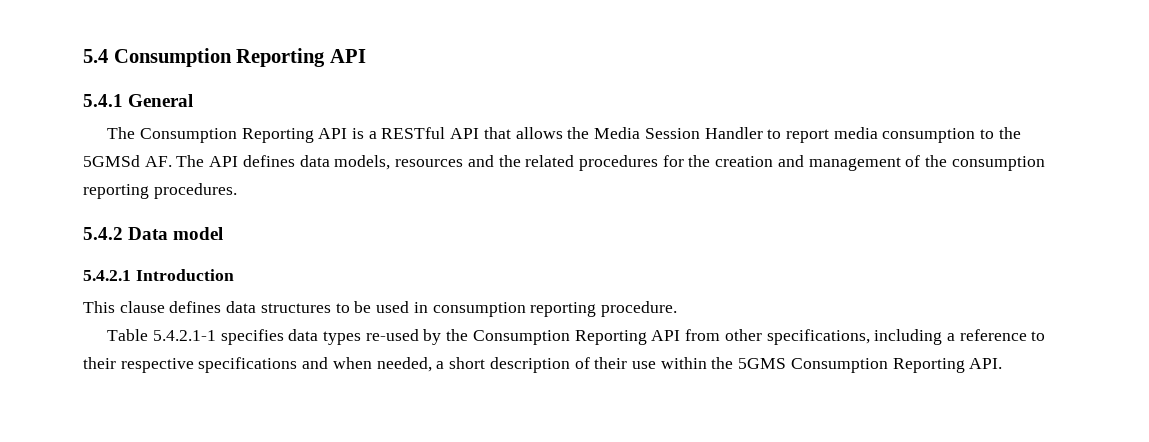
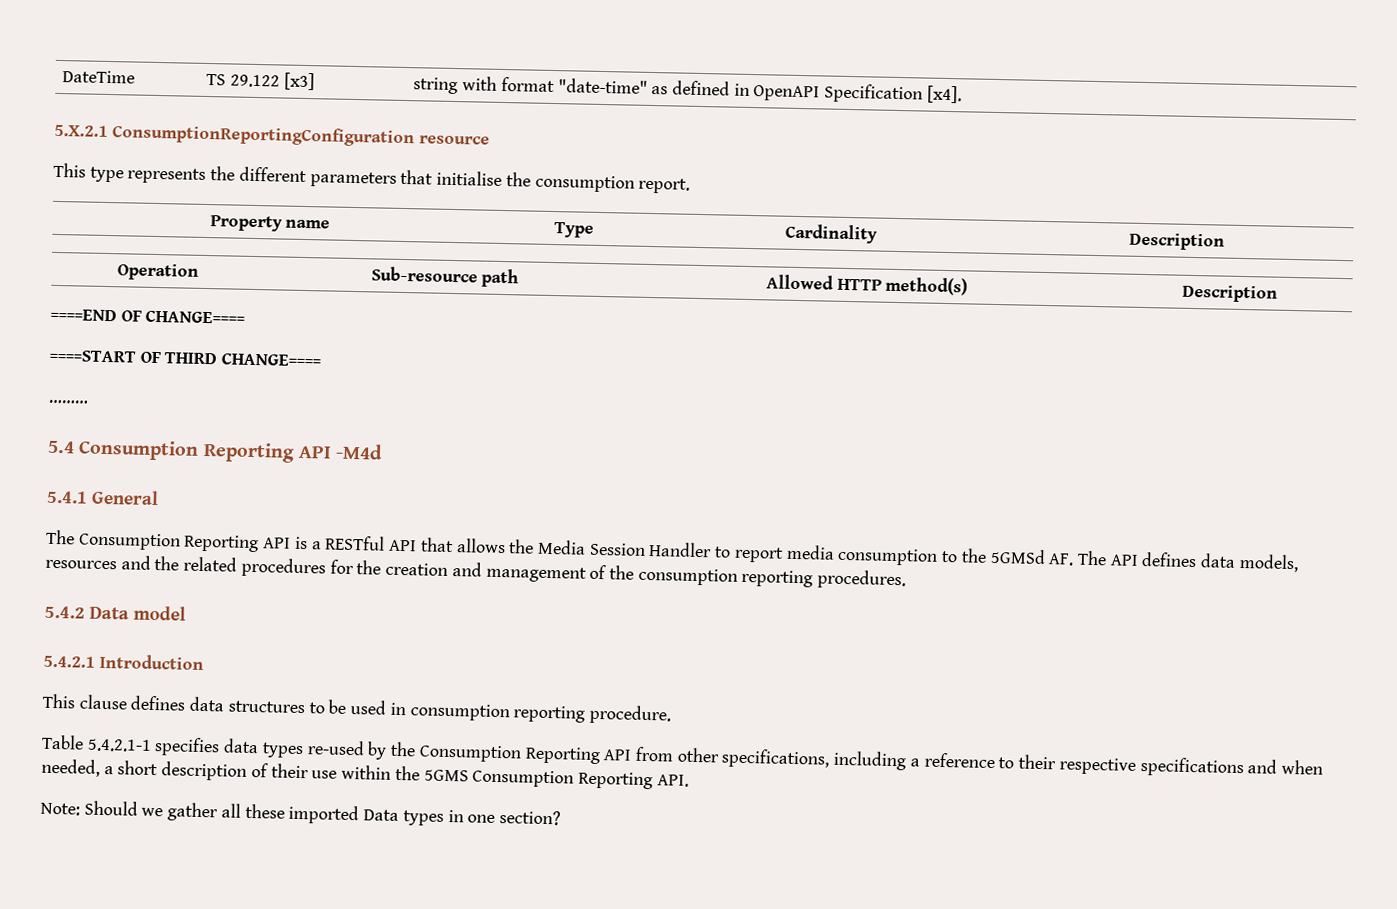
+ DateTime | TS 29.122 [x3] | string with format "date-time" as defined in OpenAPI Specification [x4].
+ 5.X.2.1 ConsumptionReportingConfiguration resource
+ This type represents the different parameters that initialise the consumption report.
+ Property name | Type | Cardinality | Description
+ Operation | Sub-resource path | Allowed HTTP method(s) | Description
+ ====END OF CHANGE====
+ ====START OF THIRD CHANGE====
+ ………
- 5.4 Consumption Reporting API
+ 5.4 Consumption Reporting API -M4d
+ Note: Should we gather all these imported Data types in one section?

